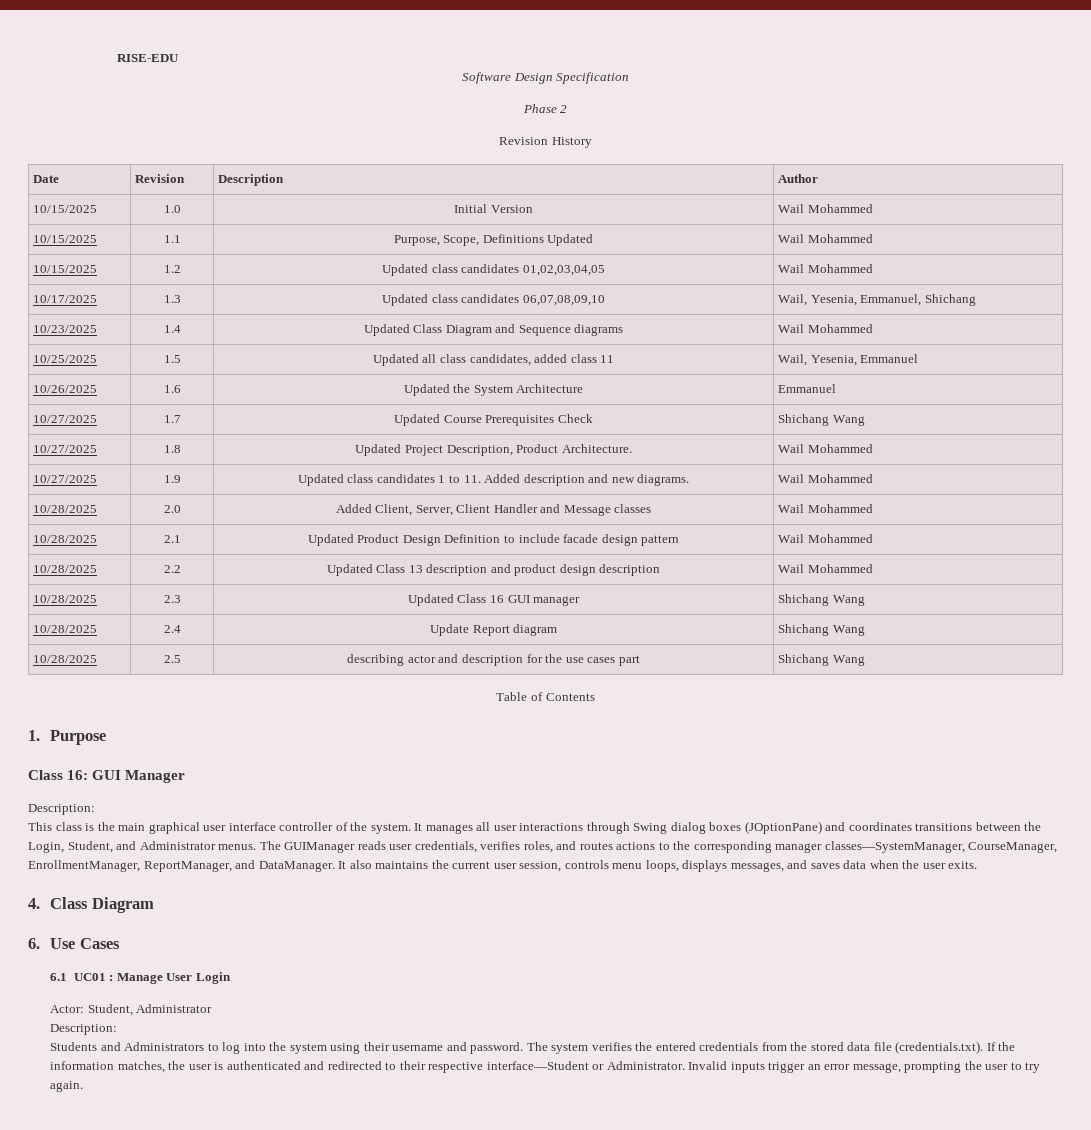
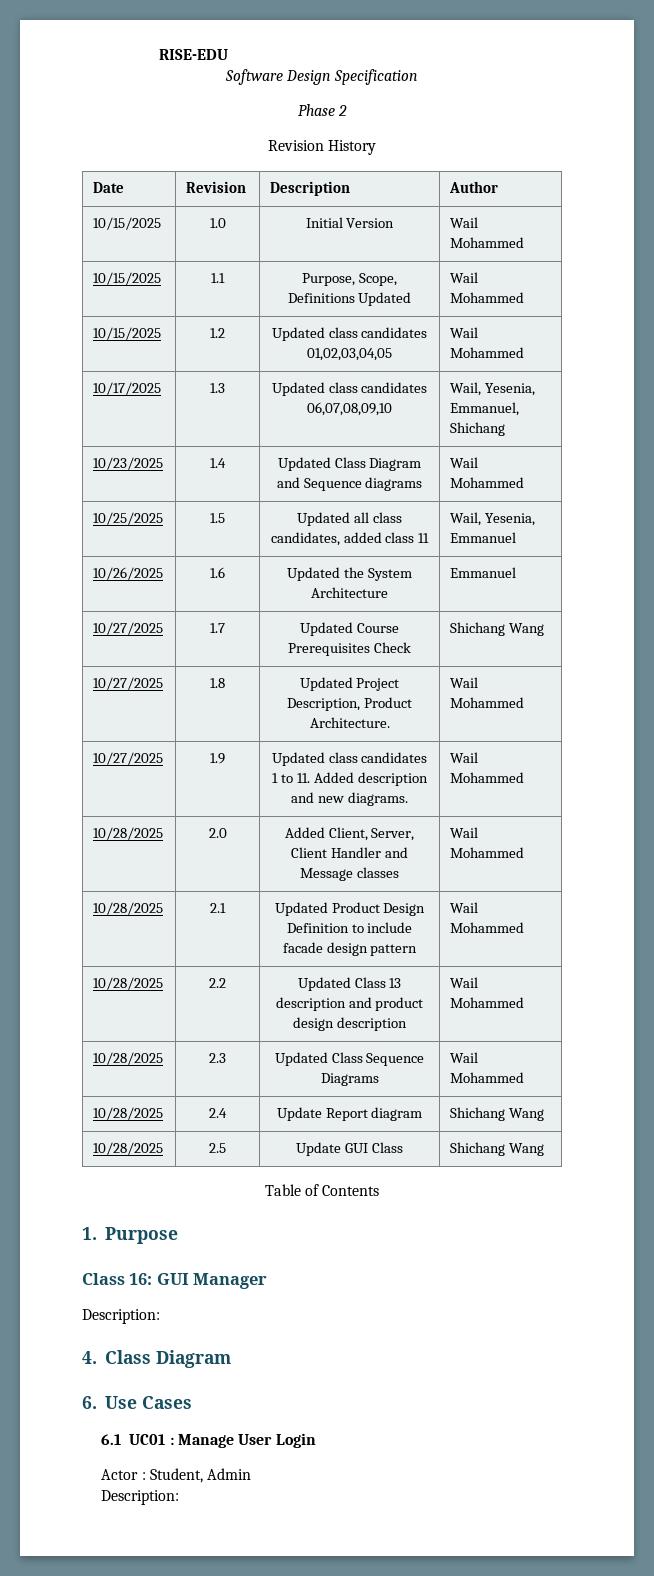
- 10/28/2025 | 2.3 | Updated Class 16 GUI manager | Shichang Wang
+ 10/28/2025 | 2.3 | Updated Class Sequence Diagrams | Wail Mohammed
- 10/28/2025 | 2.5 | describing actor and description for the use cases part | Shichang Wang
+ 10/28/2025 | 2.5 | Update GUI Class | Shichang Wang
- This class is the main graphical user interface controller of the system. It manages all user interactions through Swing dialog boxes (JOptionPane) and coordinates transitions between the Login, Student, and Administrator menus. The GUIManager reads user credentials, verifies roles, and routes actions to the corresponding manager classes—SystemManager, CourseManager, EnrollmentManager, ReportManager, and DataManager. It also maintains the current user session, controls menu loops, displays messages, and saves data when the user exits.
- Actor: Student, Administrator
+ Actor : Student, Admin
  Description:
- Students and Administrators to log into the system using their username and password. The system verifies the entered credentials from the stored data file (credentials.txt). If the information matches, the user is authenticated and redirected to their respective interface—Student or Administrator. Invalid inputs trigger an error message, prompting the user to try again.

